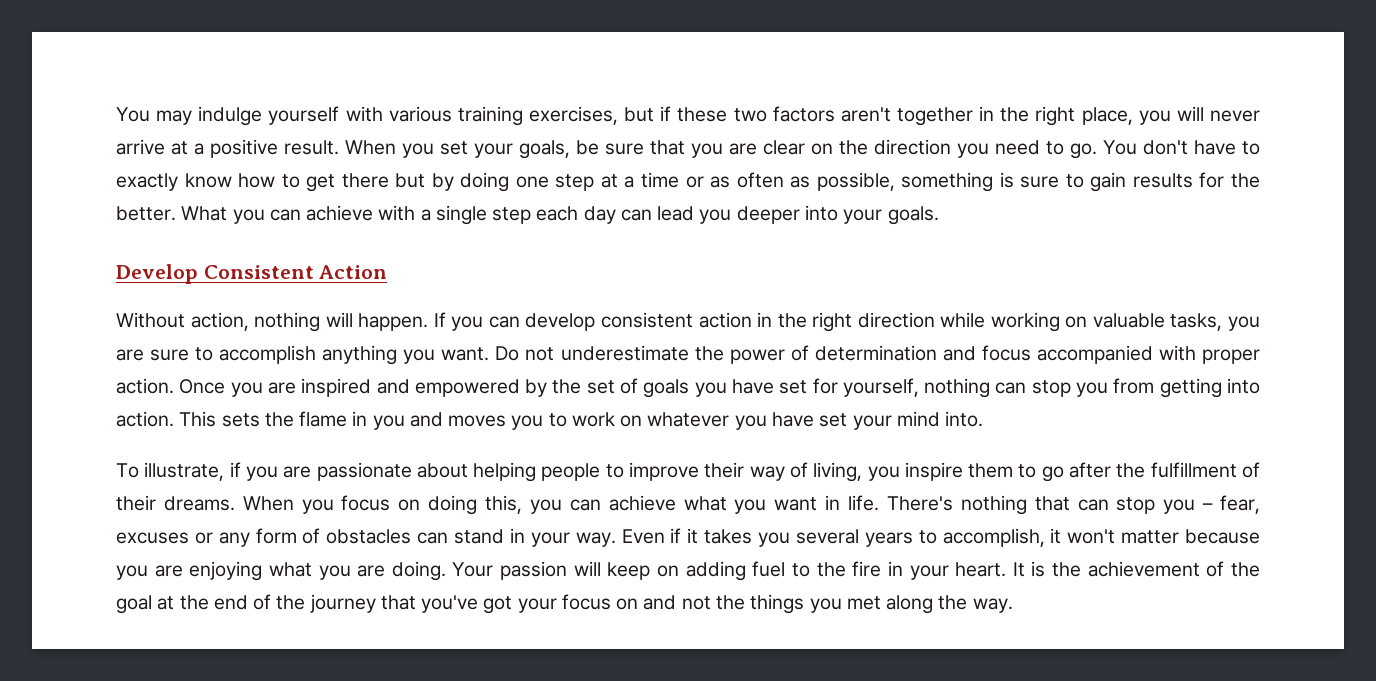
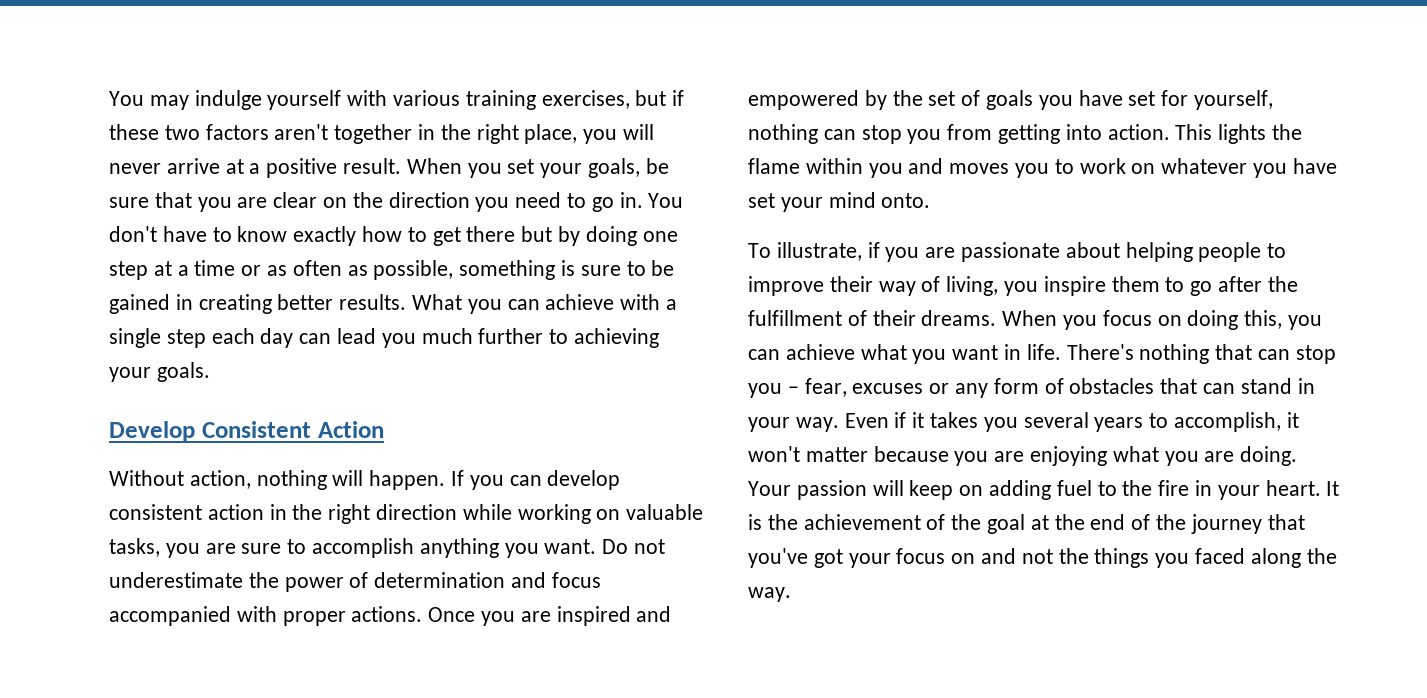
- When you set your goals, be sure that you are clear on the direction you need to go.
+ When you set your goals, be sure that you are clear on the direction you need to go in.
- You don't have to exactly know how to get there but by doing one step at a time or as often as possible, something is sure to gain results for the better.
+ You don't have to know exactly how to get there but by doing one step at a time or as often as possible, something is sure to be gained in creating better results.
- What you can achieve with a single step each day can lead you deeper into your goals.
+ What you can achieve with a single step each day can lead you much further to achieving your goals.
- Do not underestimate the power of determination and focus accompanied with proper action.
+ Do not underestimate the power of determination and focus accompanied with proper actions.
- This sets the flame in you and moves you to work on whatever you have set your mind into.
+ This lights the flame within you and moves you to work on whatever you have set your mind onto.
- There's nothing that can stop you – fear, excuses or any form of obstacles can stand in your way.
+ There's nothing that can stop you – fear, excuses or any form of obstacles that can stand in your way.
- It is the achievement of the goal at the end of the journey that you've got your focus on and not the things you met along the way.
+ It is the achievement of the goal at the end of the journey that you've got your focus on and not the things you faced along the way.

